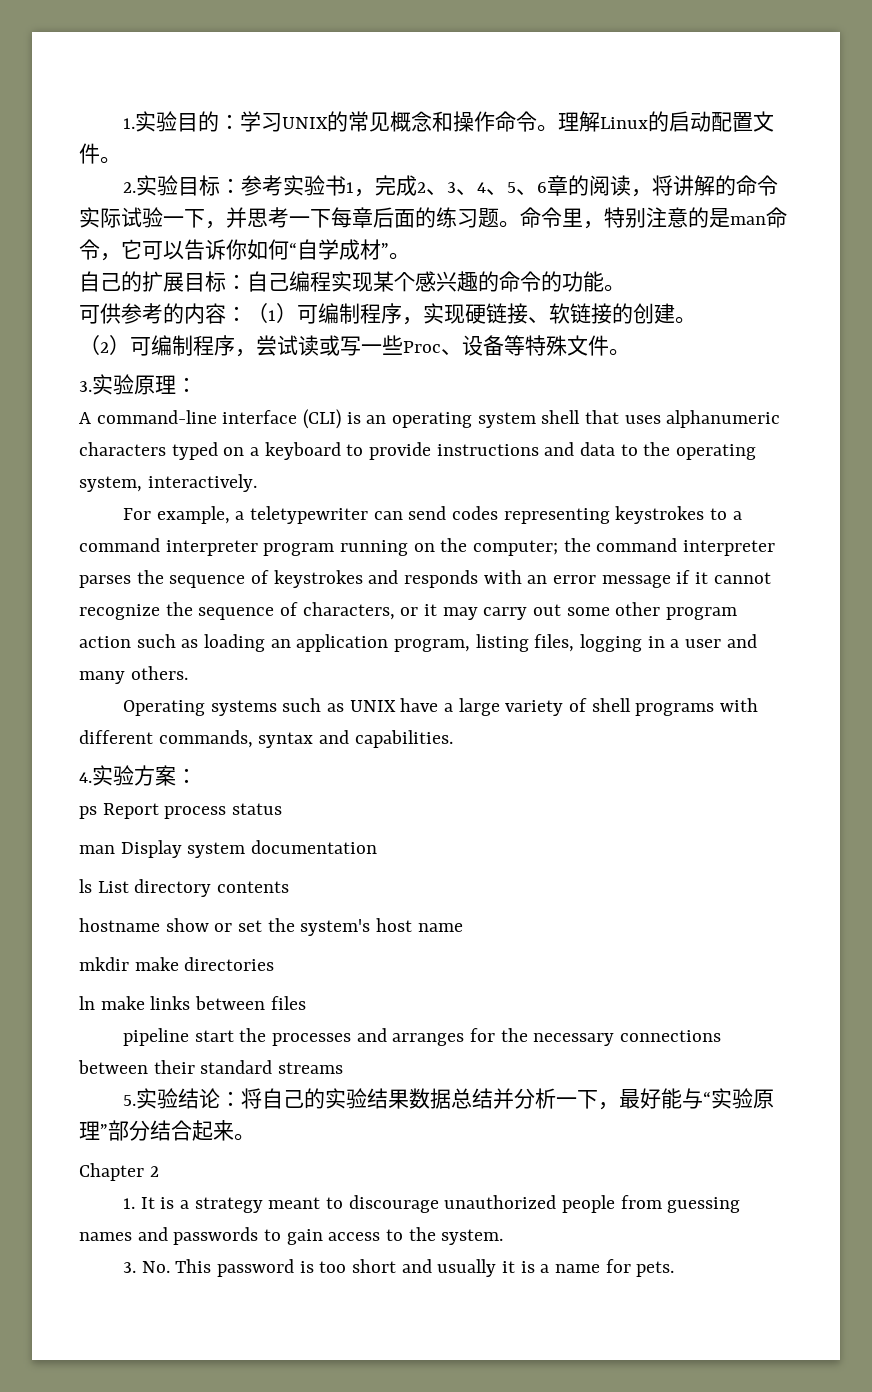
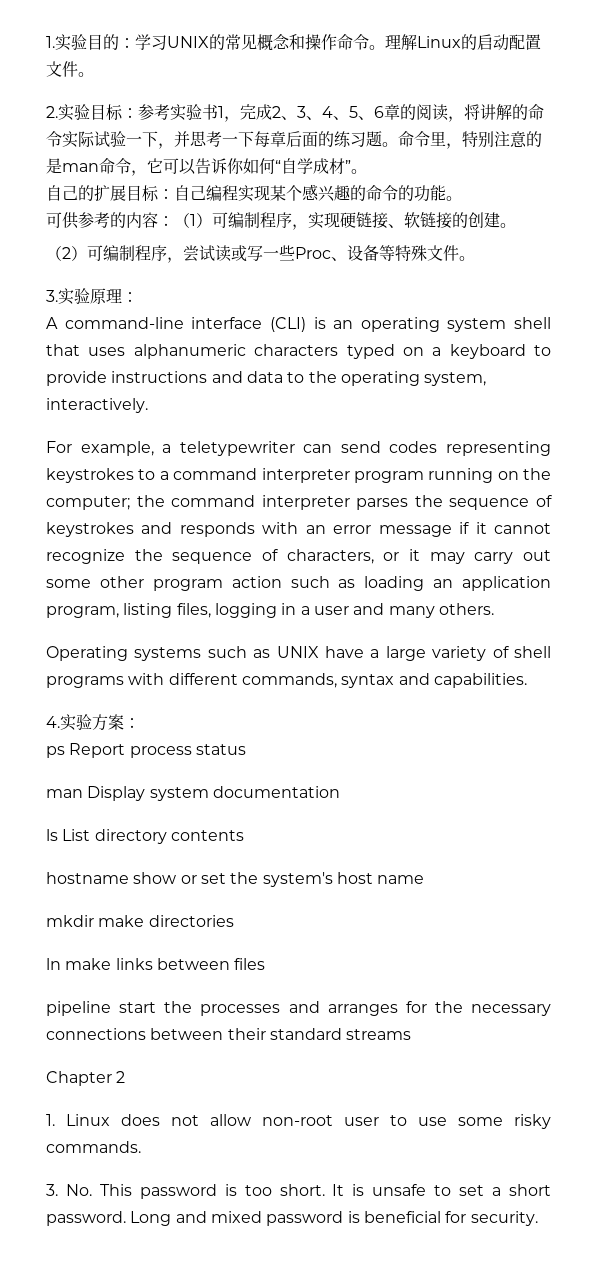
- 5.实验结论：将自己的实验结果数据总结并分析一下，最好能与“实验原理”部分结合起来。
  Chapter 2
- 1. It is a strategy meant to discourage unauthorized people from guessing names and passwords to gain access to the system.
+ 1. Linux does not allow non-root user to use some risky commands.
- 3. No. This password is too short and usually it is a name for pets.
+ 3. No. This password is too short. It is unsafe to set a short password. Long and mixed password is beneficial for security.

